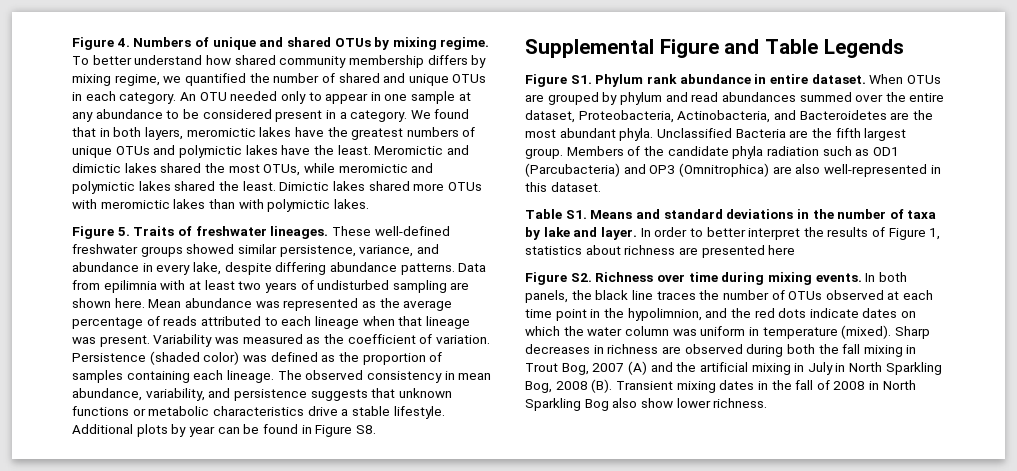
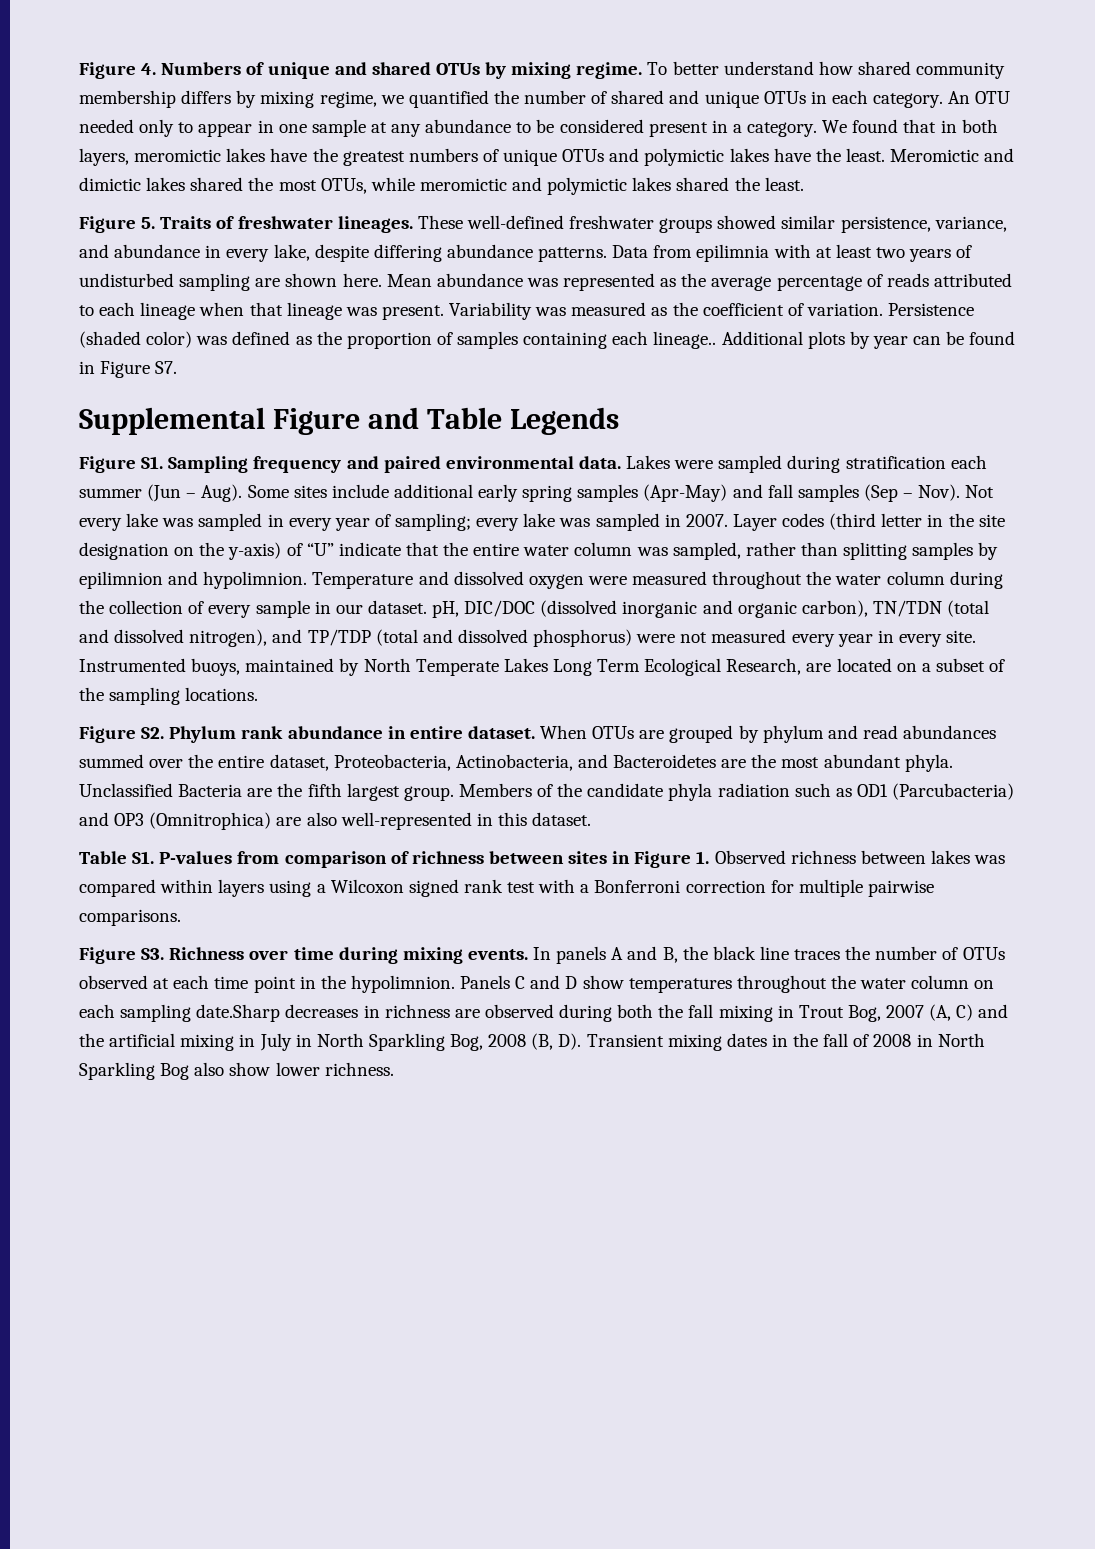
- Dimictic lakes shared more OTUs with meromictic lakes than with polymictic lakes.
- Persistence (shaded color) was defined as the proportion of samples containing each lineage. The observed consistency in mean abundance, variability, and persistence suggests that unknown functions or metabolic characteristics drive a stable lifestyle.
+ Persistence (shaded color) was defined as the proportion of samples containing each lineage..
- Additional plots by year can be found in Figure S8.
+ Additional plots by year can be found in Figure S7.
- Figure S1. Phylum rank abundance in entire dataset.
+ Figure S1. Sampling frequency and paired environmental data. Lakes were sampled during stratification each summer (Jun – Aug). Some sites include additional early spring samples (Apr-May) and fall samples (Sep – Nov). Not every lake was sampled in every year of sampling; every lake was sampled in 2007. Layer codes (third letter in the site designation on the y-axis) of “U” indicate that the entire water column was sampled, rather than splitting samples by epilimnion and hypolimnion. Temperature and dissolved oxygen were measured throughout the water column during the collection of every sample in our dataset. pH, DIC/DOC (dissolved inorganic and organic carbon), TN/TDN (total and dissolved nitrogen), and TP/TDP (total and dissolved phosphorus) were not measured every year in every site. Instrumented buoys, maintained by North Temperate Lakes Long Term Ecological Research, are located on a subset of the sampling locations.
+ Figure S2. Phylum rank abundance in entire dataset.
- Table S1. Means and standard deviations in the number of taxa by lake and layer. In order to better interpret the results of Figure 1, statistics about richness are presented here
- Figure S2. Richness over time during mixing events.
+ Table S1. P-values from comparison of richness between sites in Figure 1. Observed richness between lakes was compared within layers using a Wilcoxon signed rank test with a Bonferroni correction for multiple pairwise comparisons.
+ Figure S3. Richness over time during mixing events.
- In both panels, the black line traces the number of OTUs observed at each time point in the hypolimnion, and the red dots indicate dates on which the water column was uniform in temperature (mixed). Sharp decreases in richness are observed during both the fall mixing in Trout Bog, 2007 (A) and the artificial mixing in July in North Sparkling Bog, 2008 (B). Transient mixing dates in the fall of 2008 in North Sparkling Bog also show lower richness.
+ In panels A and B, the black line traces the number of OTUs observed at each time point in the hypolimnion. Panels C and D show temperatures throughout the water column on each sampling date.Sharp decreases in richness are observed during both the fall mixing in Trout Bog, 2007 (A, C) and the artificial mixing in July in North Sparkling Bog, 2008 (B, D). Transient mixing dates in the fall of 2008 in North Sparkling Bog also show lower richness.

